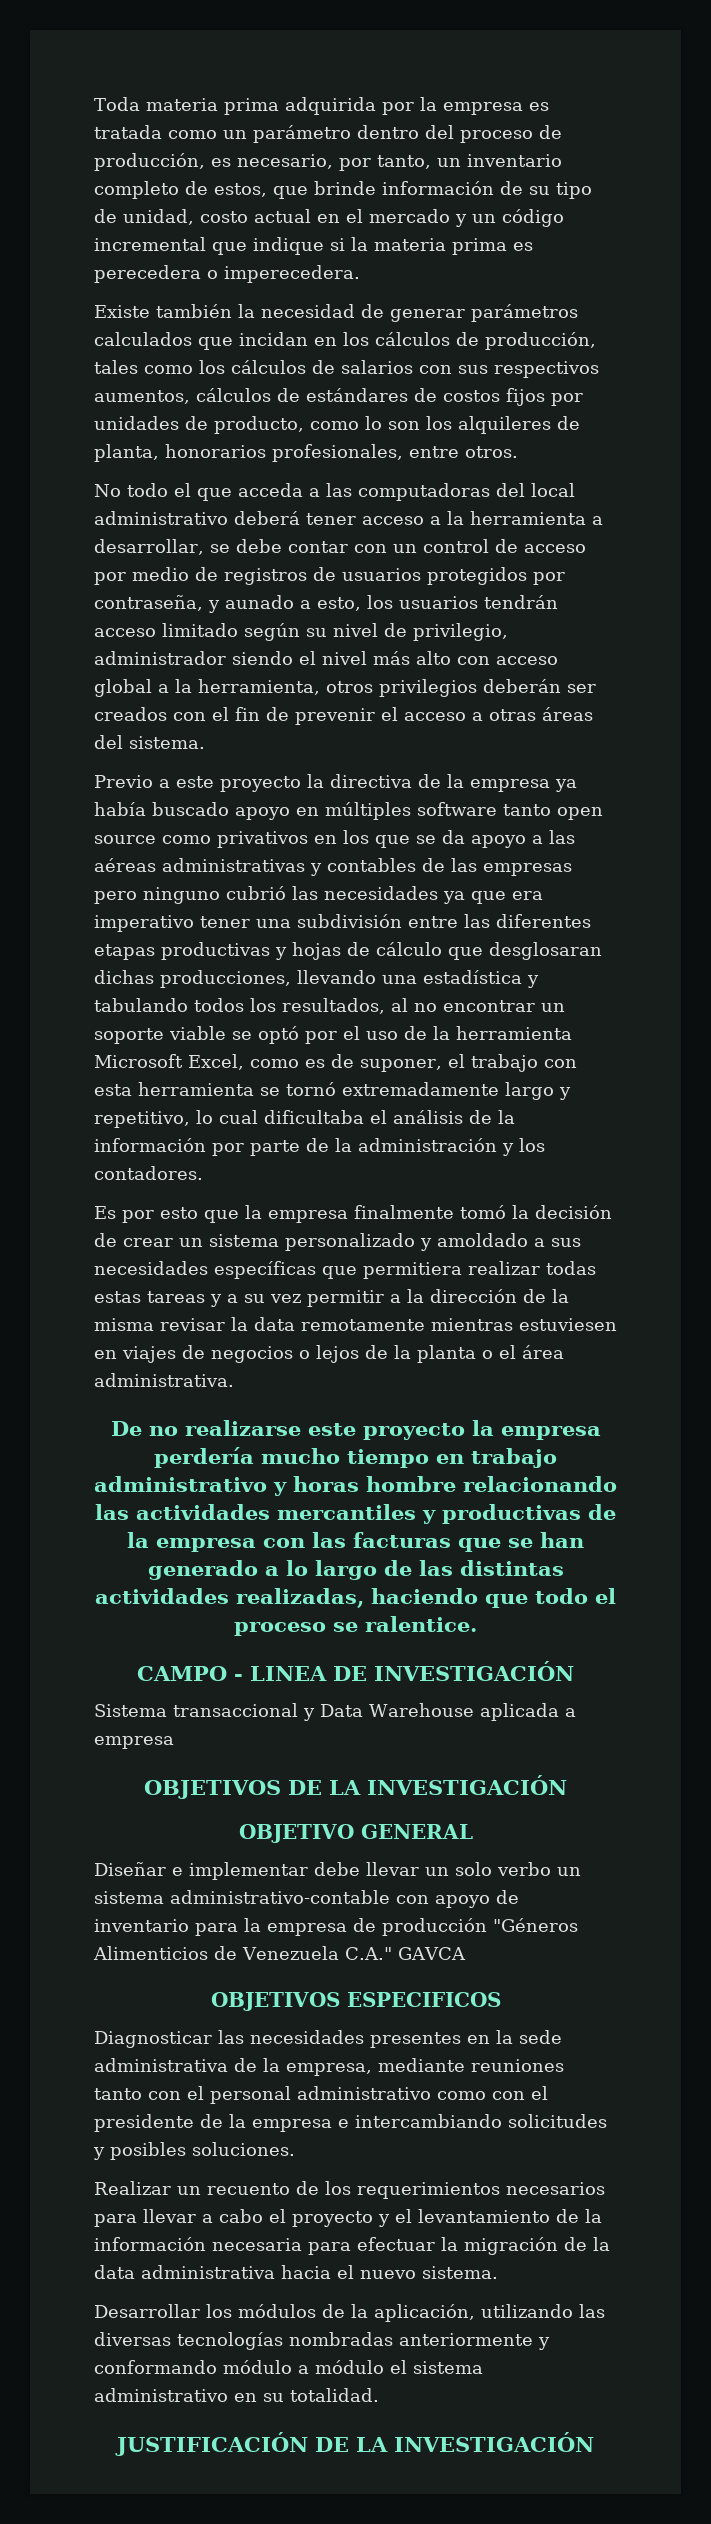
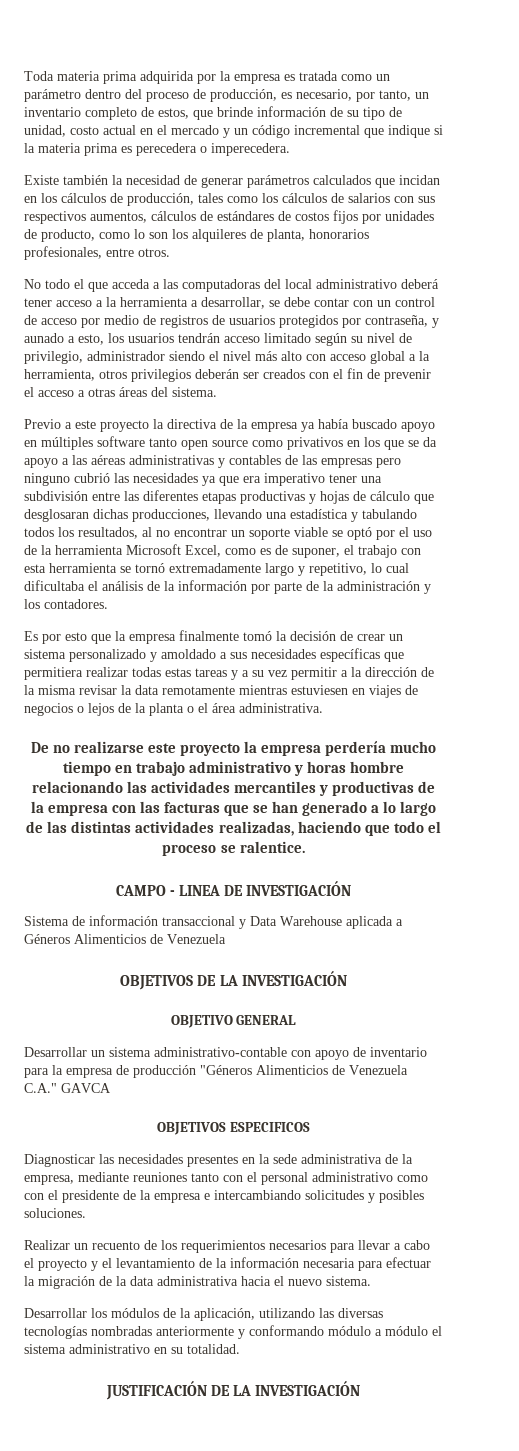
- Sistema transaccional y Data Warehouse aplicada a empresa
+ Sistema de información transaccional y Data Warehouse aplicada a Géneros Alimenticios de Venezuela
- Diseñar e implementar debe llevar un solo verbo un sistema administrativo-contable con apoyo de inventario para la empresa de producción "Géneros Alimenticios de Venezuela C.A." GAVCA
+ Desarrollar un sistema administrativo-contable con apoyo de inventario para la empresa de producción "Géneros Alimenticios de Venezuela C.A." GAVCA

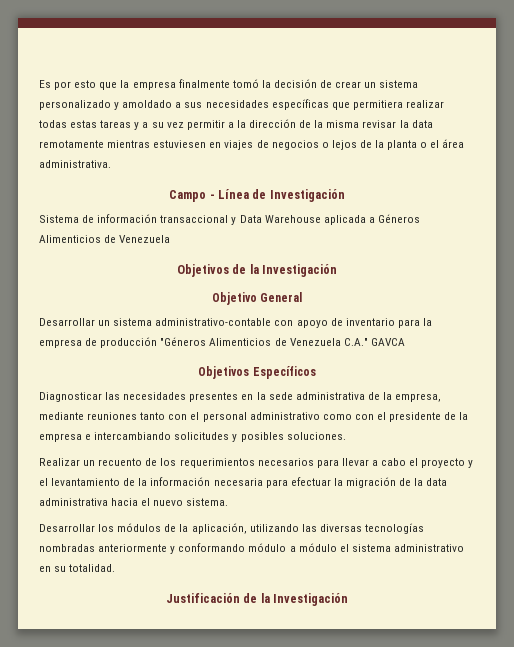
- Toda materia prima adquirida por la empresa es tratada como un parámetro dentro del proceso de producción, es necesario, por tanto, un inventario completo de estos, que brinde información de su tipo de unidad, costo actual en el mercado y un código incremental que indique si la materia prima es perecedera o imperecedera.
- Existe también la necesidad de generar parámetros calculados que incidan en los cálculos de producción, tales como los cálculos de salarios con sus respectivos aumentos, cálculos de estándares de costos fijos por unidades de producto, como lo son los alquileres de planta, honorarios profesionales, entre otros.
- No todo el que acceda a las computadoras del local administrativo deberá tener acceso a la herramienta a desarrollar, se debe contar con un control de acceso por medio de registros de usuarios protegidos por contraseña, y aunado a esto, los usuarios tendrán acceso limitado según su nivel de privilegio, administrador siendo el nivel más alto con acceso global a la herramienta, otros privilegios deberán ser creados con el fin de prevenir el acceso a otras áreas del sistema.
- Previo a este proyecto la directiva de la empresa ya había buscado apoyo en múltiples software tanto open source como privativos en los que se da apoyo a las aéreas administrativas y contables de las empresas pero ninguno cubrió las necesidades ya que era imperativo tener una subdivisión entre las diferentes etapas productivas y hojas de cálculo que desglosaran dichas producciones, llevando una estadística y tabulando todos los resultados, al no encontrar un soporte viable se optó por el uso de la herramienta Microsoft Excel, como es de suponer, el trabajo con esta herramienta se tornó extremadamente largo y repetitivo, lo cual dificultaba el análisis de la información por parte de la administración y los contadores.
- De no realizarse este proyecto la empresa perdería mucho tiempo en trabajo administrativo y horas hombre relacionando las actividades mercantiles y productivas de la empresa con las facturas que se han generado a lo largo de las distintas actividades realizadas, haciendo que todo el proceso se ralentice.
- CAMPO - LINEA DE INVESTIGACIÓN
+ Campo - Línea de Investigación
- OBJETIVOS DE LA INVESTIGACIÓN
- OBJETIVO GENERAL
+ Objetivos de la Investigación
+ Objetivo General
- OBJETIVOS ESPECIFICOS
+ Objetivos Específicos
- JUSTIFICACIÓN DE LA INVESTIGACIÓN
+ Justificación de la Investigación

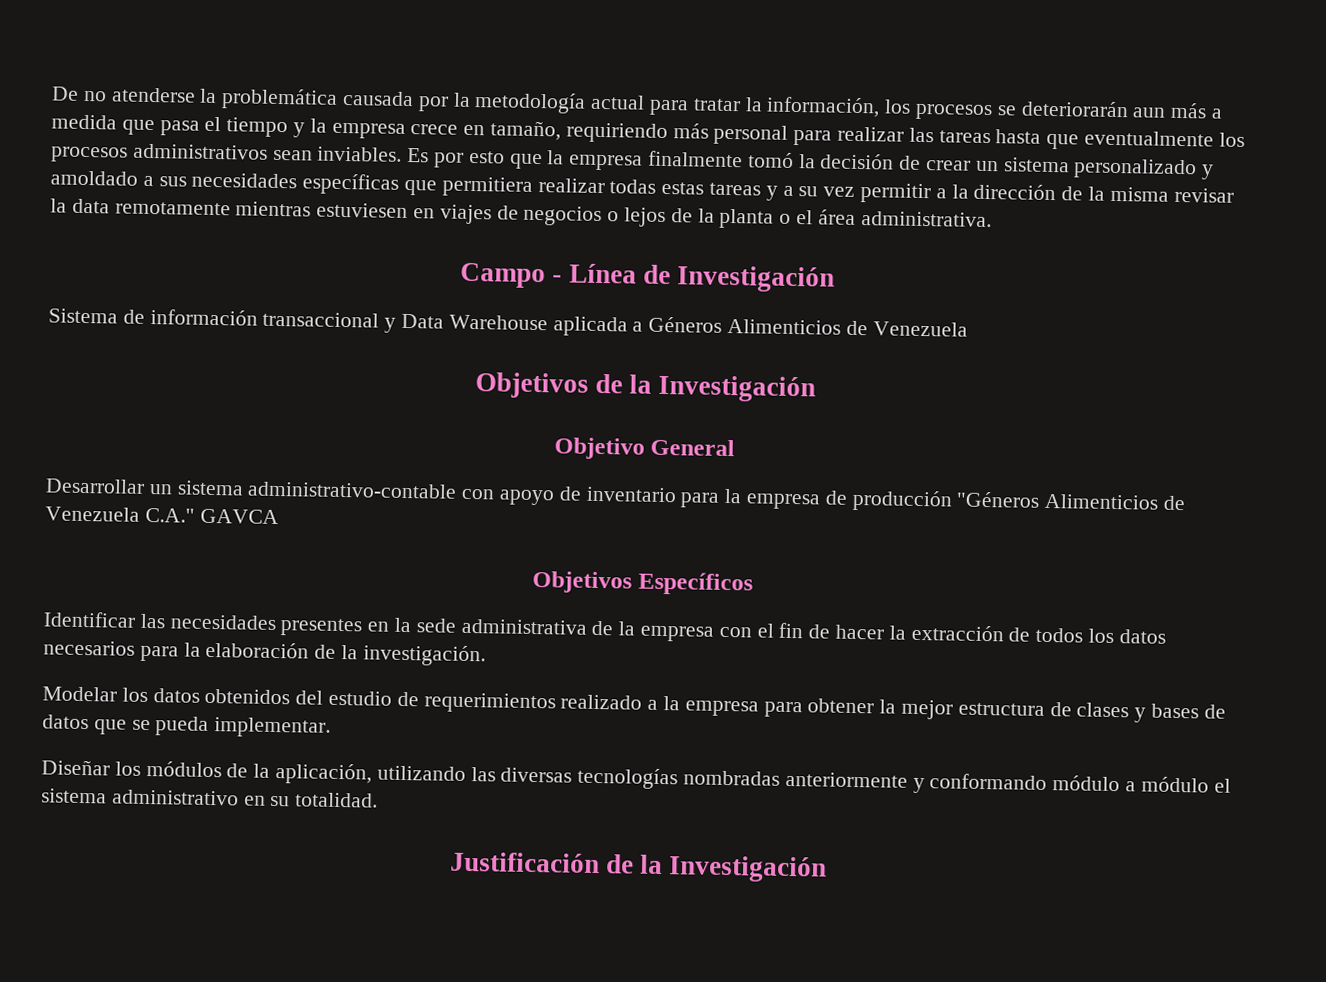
+ De no atenderse la problemática causada por la metodología actual para tratar la información, los procesos se deteriorarán aun más a medida que pasa el tiempo y la empresa crece en tamaño, requiriendo más personal para realizar las tareas hasta que eventualmente los procesos administrativos sean inviables.
- Diagnosticar las necesidades presentes en la sede administrativa de la empresa, mediante reuniones tanto con el personal administrativo como con el presidente de la empresa e intercambiando solicitudes y posibles soluciones.
- Realizar un recuento de los requerimientos necesarios para llevar a cabo el proyecto y el levantamiento de la información necesaria para efectuar la migración de la data administrativa hacia el nuevo sistema.
- Desarrollar los módulos de la aplicación, utilizando las diversas tecnologías nombradas anteriormente y conformando módulo a módulo el sistema administrativo en su totalidad.
+ Identificar las necesidades presentes en la sede administrativa de la empresa con el fin de hacer la extracción de todos los datos necesarios para la elaboración de la investigación.
+ Modelar los datos obtenidos del estudio de requerimientos realizado a la empresa para obtener la mejor estructura de clases y bases de datos que se pueda implementar.
+ Diseñar los módulos de la aplicación, utilizando las diversas tecnologías nombradas anteriormente y conformando módulo a módulo el sistema administrativo en su totalidad.

